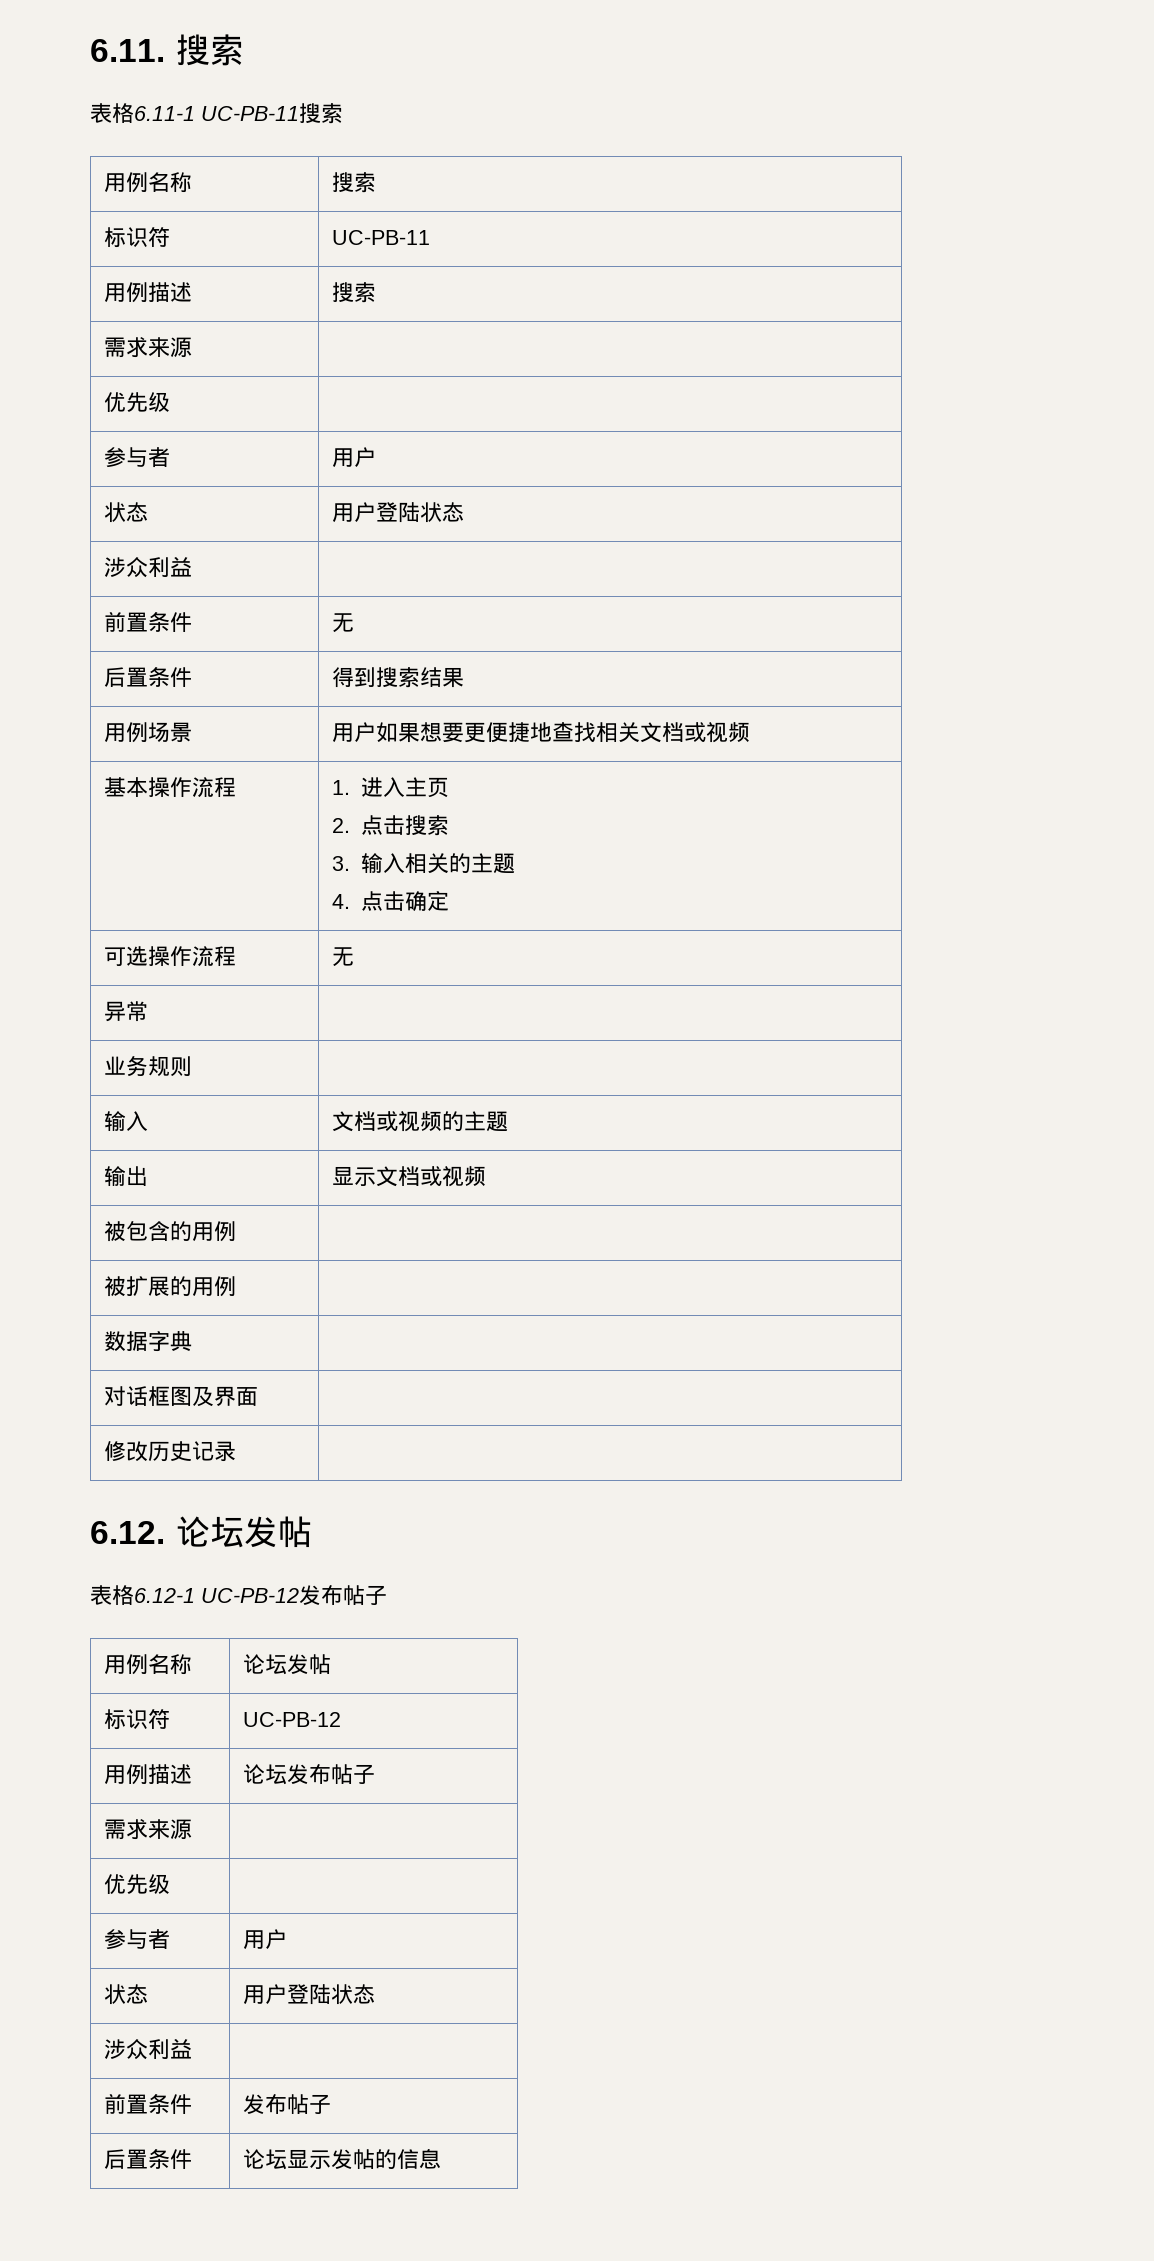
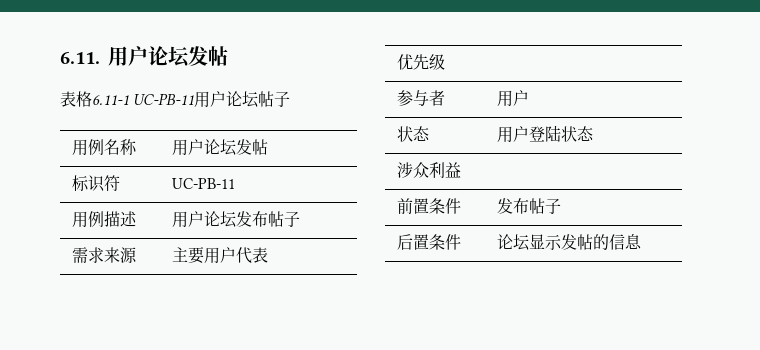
- 6.11.搜索
+ 6.11.用户论坛发帖
- 表格6.11-1 UC-PB-11搜索
- 用例名称 | 搜索
+ 表格6.11-1 UC-PB-11用户论坛帖子
+ 用例名称 | 用户论坛发帖
- 用例描述 | 搜索
- 需求来源 |
- 优先级 |
- 参与者 | 用户
- 状态 | 用户登陆状态
- 涉众利益 |
- 前置条件 | 无
- 后置条件 | 得到搜索结果
- 用例场景 | 用户如果想要更便捷地查找相关文档或视频
- 基本操作流程 | 1.进入主页
- 2.点击搜索
- 3.输入相关的主题
- 4.点击确定
- 可选操作流程 | 无
- 异常 |
- 业务规则 |
- 输入 | 文档或视频的主题
- 输出 | 显示文档或视频
- 被包含的用例 |
- 被扩展的用例 |
- 数据字典 |
- 对话框图及界面 |
- 修改历史记录 |
- 6.12.论坛发帖
- 表格6.12-1 UC-PB-12发布帖子
- 用例名称 | 论坛发帖
- 标识符 | UC-PB-12
- 用例描述 | 论坛发布帖子
- 需求来源 |
+ 用例描述 | 用户论坛发布帖子
+ 需求来源 | 主要用户代表

